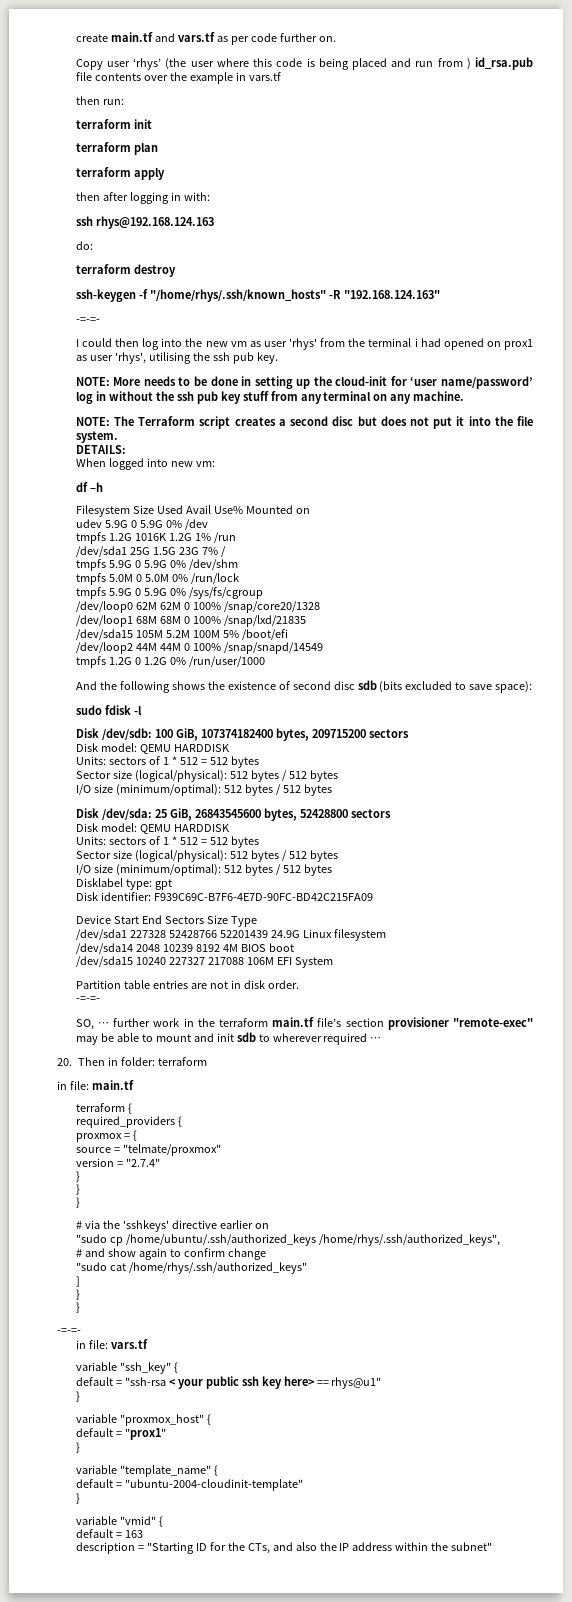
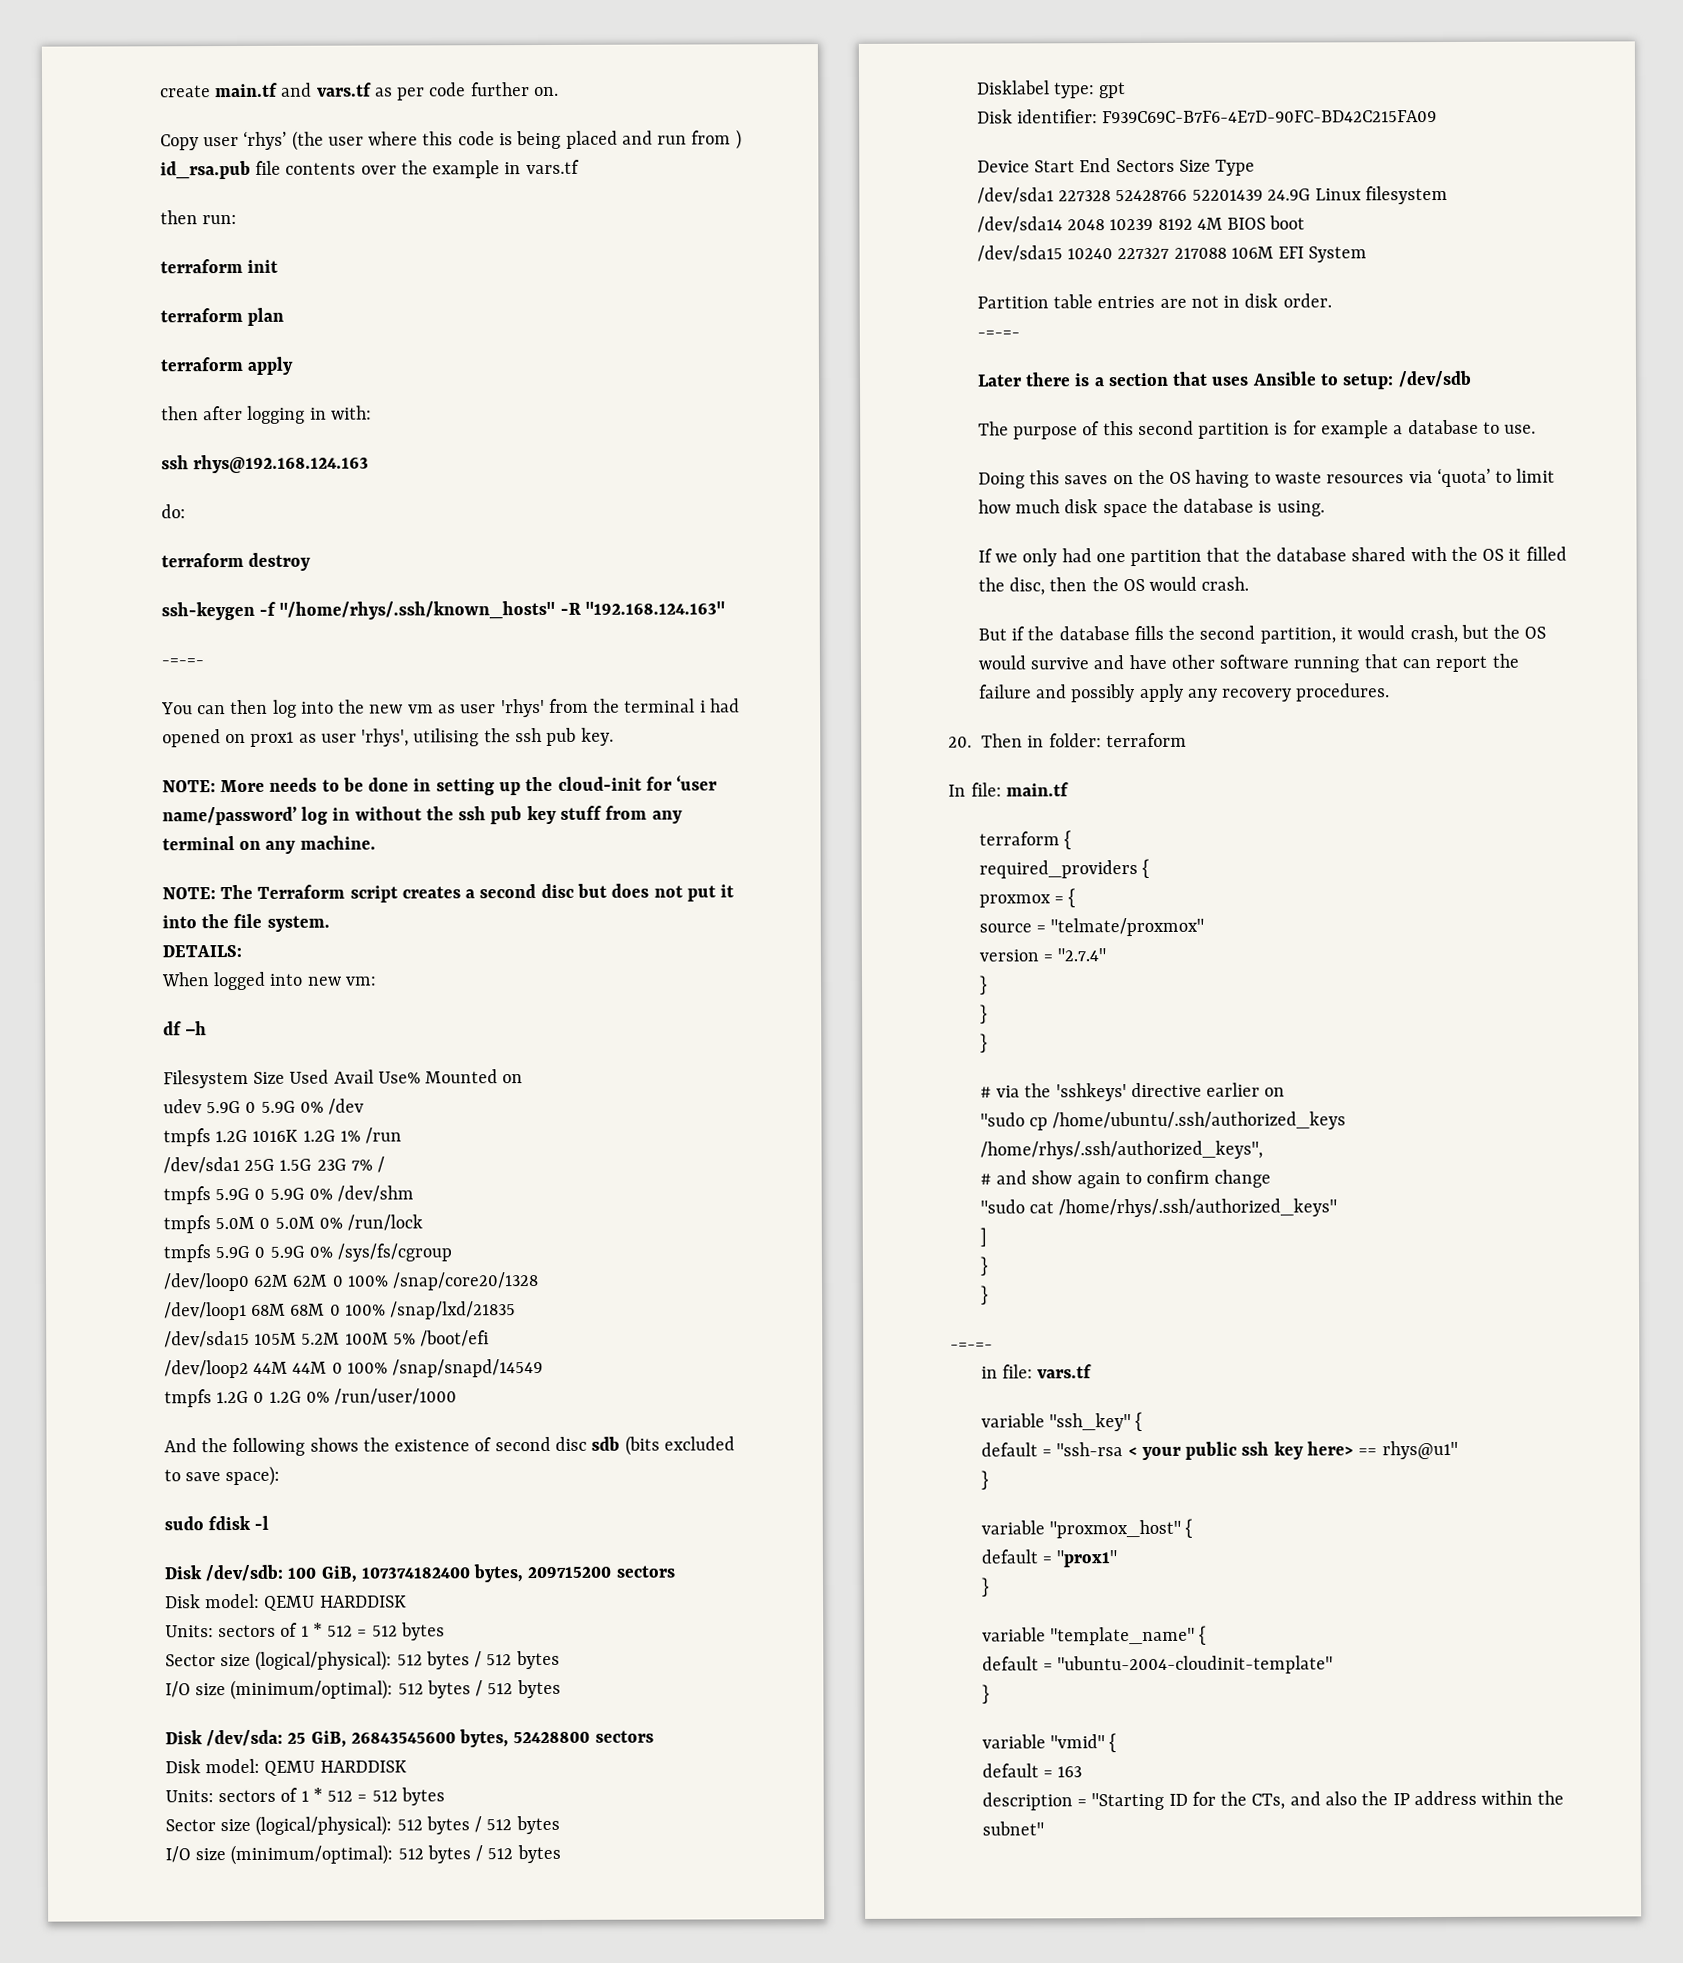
- I could then log into the new vm as user 'rhys' from the terminal i had opened on prox1 as user 'rhys', utilising the ssh pub key.
+ You can then log into the new vm as user 'rhys' from the terminal i had opened on prox1 as user 'rhys', utilising the ssh pub key.
- SO, … further work in the terraform main.tf file’s section provisioner "remote-exec" may be able to mount and init sdb to wherever required …
+ Later there is a section that uses Ansible to setup: /dev/sdb
+ The purpose of this second partition is for example a database to use.
+ Doing this saves on the OS having to waste resources via ‘quota’ to limit how much disk space the database is using.
+ If we only had one partition that the database shared with the OS it filled the disc, then the OS would crash.
+ But if the database fills the second partition, it would crash, but the OS would survive and have other software running that can report the failure and possibly apply any recovery procedures.
- in file: main.tf
+ In file: main.tf

